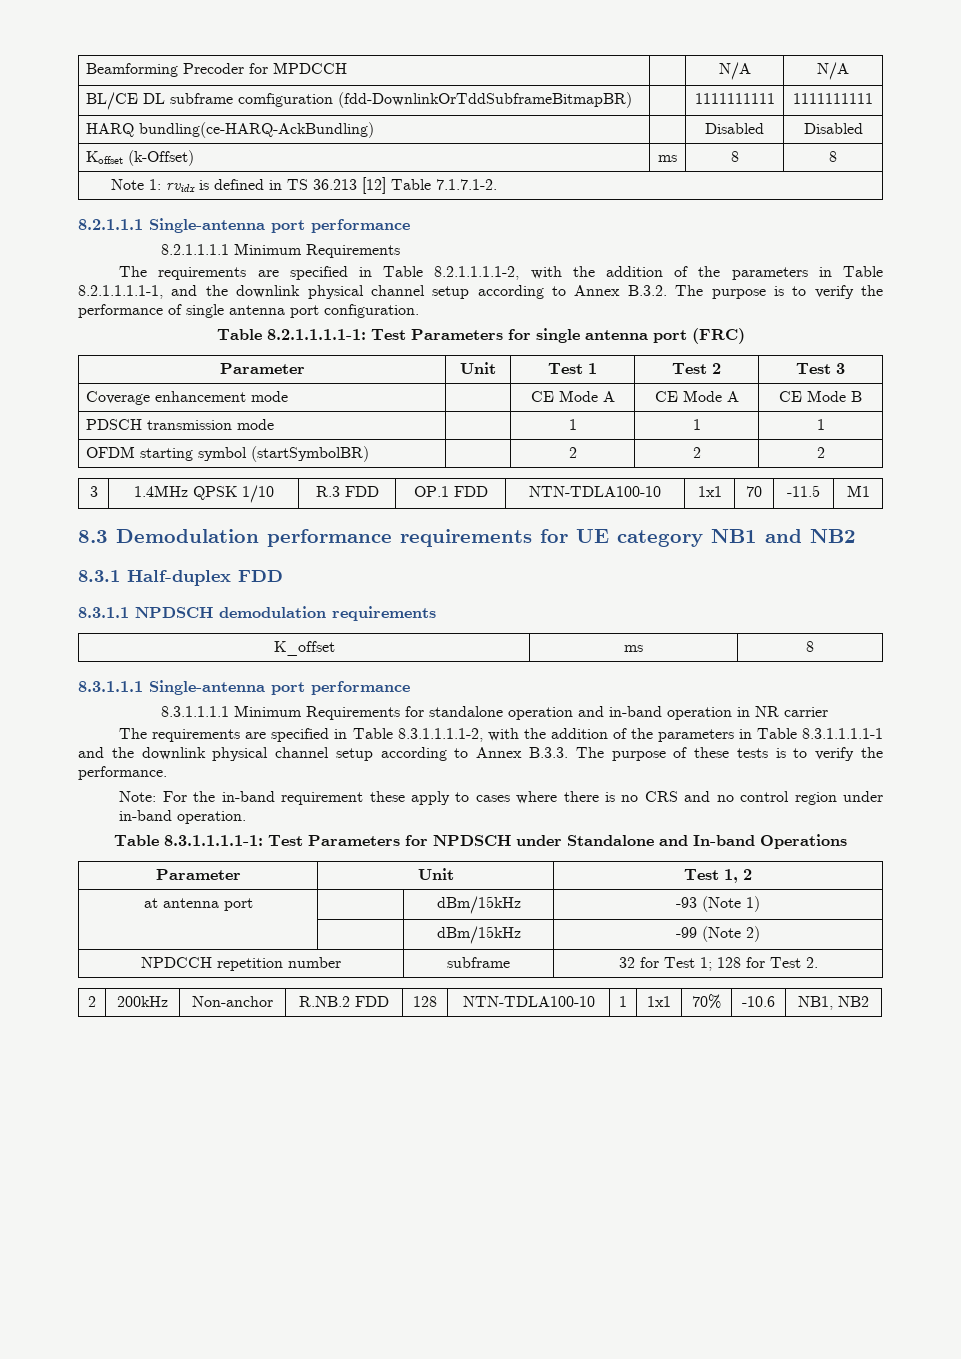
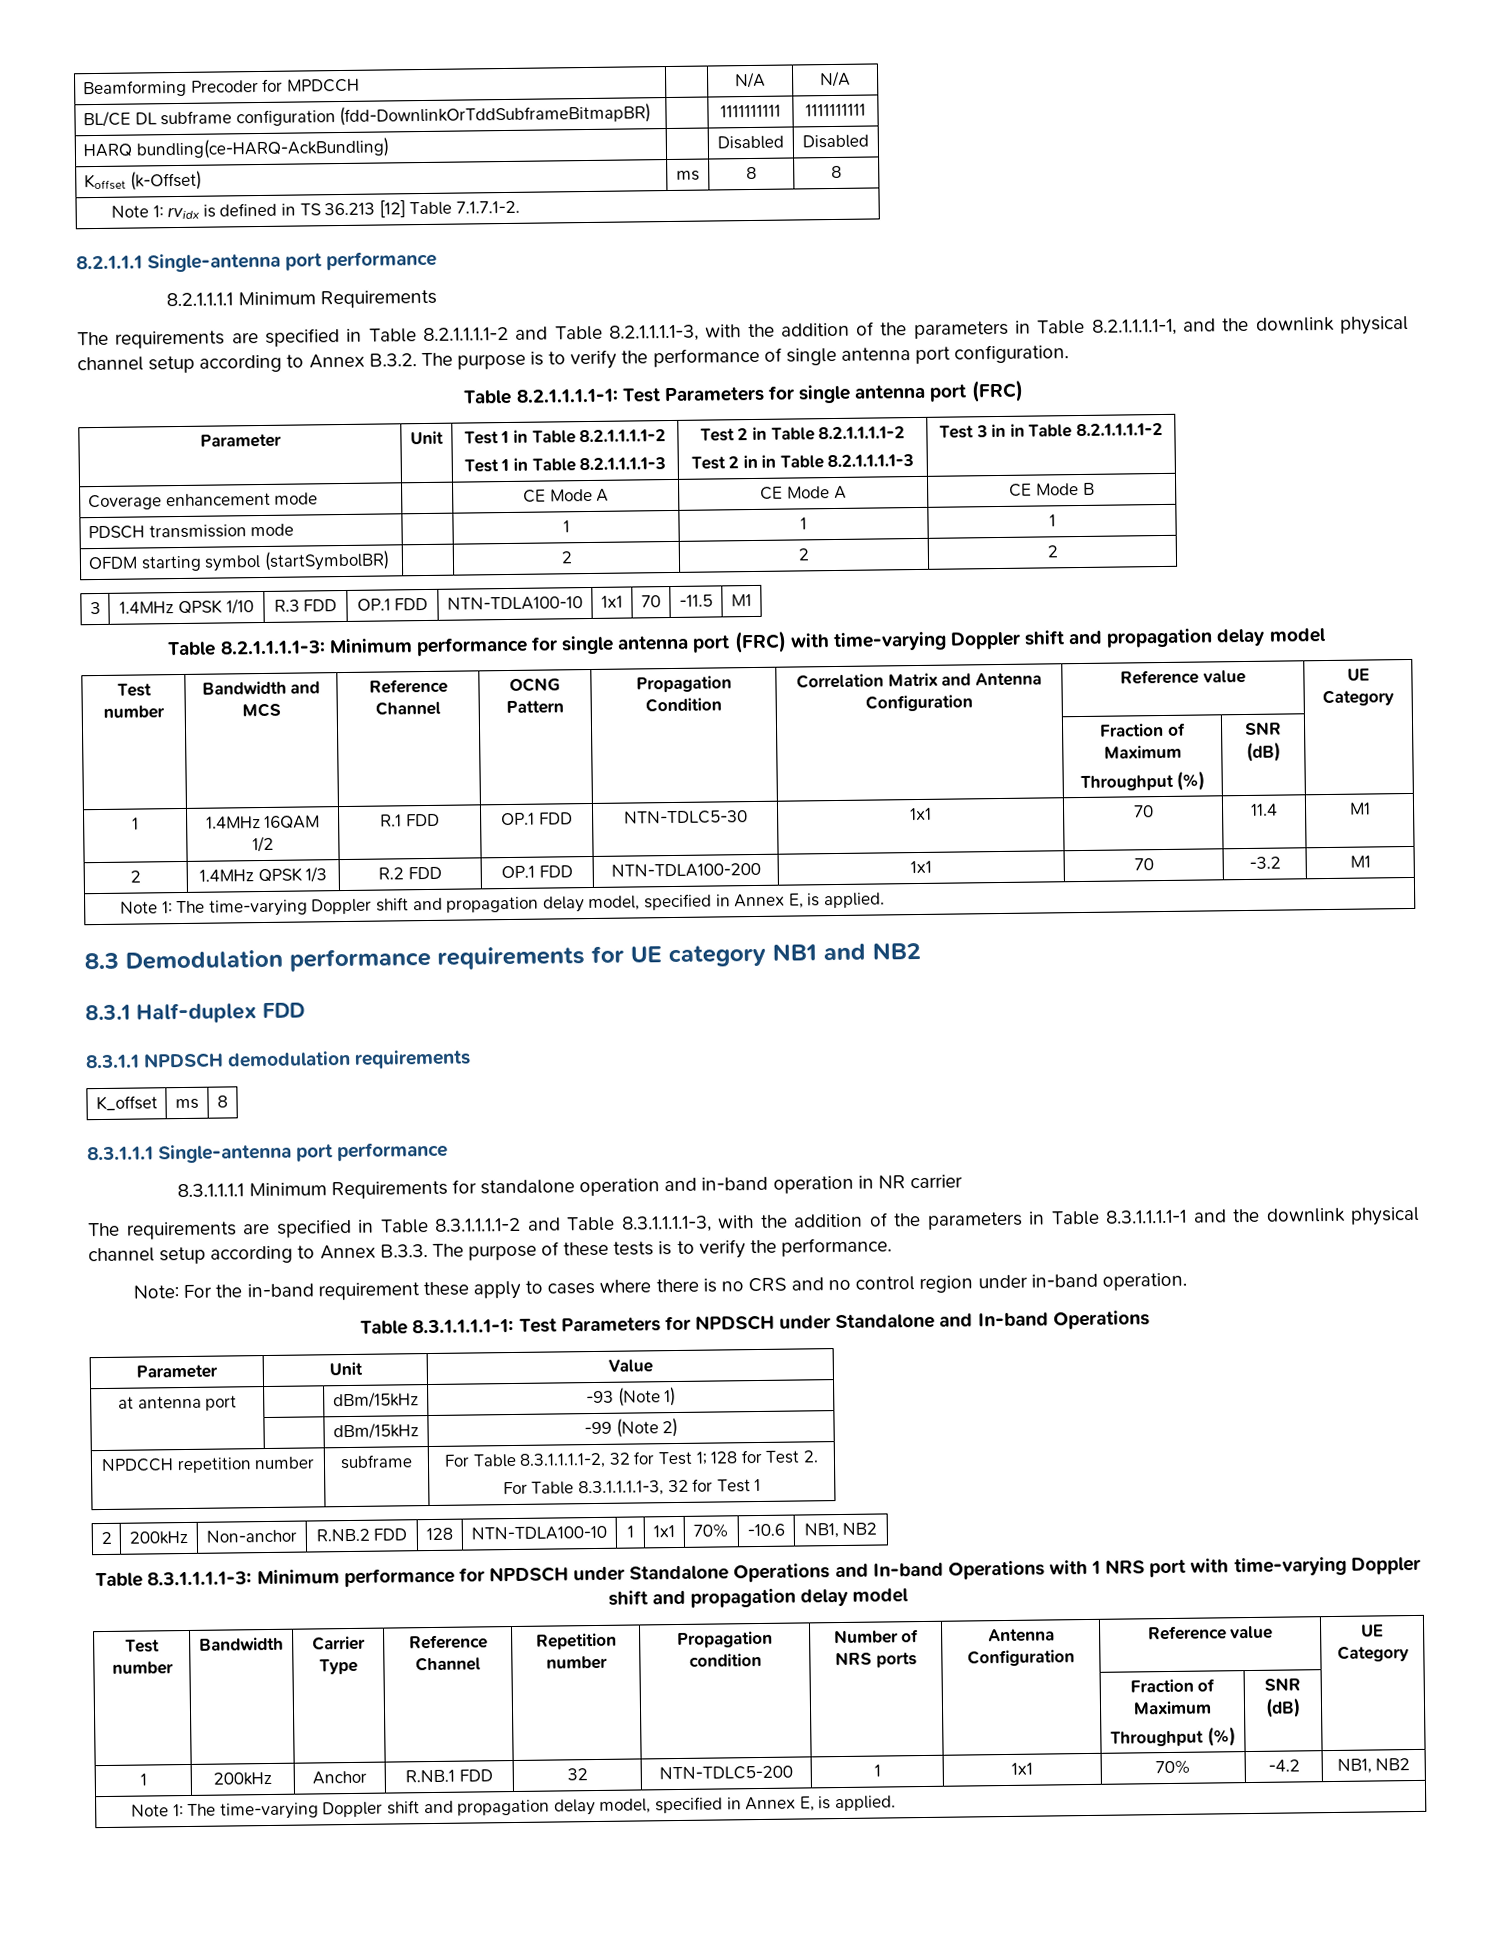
- BL/CE DL subframe comfiguration (fdd-DownlinkOrTddSubframeBitmapBR) | | 1111111111 | 1111111111
+ BL/CE DL subframe configuration (fdd-DownlinkOrTddSubframeBitmapBR) | | 1111111111 | 1111111111
- The requirements are specified in Table 8.2.1.1.1.1-2, with the addition of the parameters in Table 8.2.1.1.1.1-1, and the downlink physical channel setup according to Annex B.3.2. The purpose is to verify the performance of single antenna port configuration.
+ The requirements are specified in Table 8.2.1.1.1.1-2 and Table 8.2.1.1.1.1-3, with the addition of the parameters in Table 8.2.1.1.1.1-1, and the downlink physical channel setup according to Annex B.3.2. The purpose is to verify the performance of single antenna port configuration.
- Parameter | Unit | Test 1 | Test 2 | Test 3
+ Parameter | Unit | Test 1 in Table 8.2.1.1.1.1-2
+ Test 1 in Table 8.2.1.1.1.1-3 | Test 2 in Table 8.2.1.1.1.1-2
+ Test 2 in in Table 8.2.1.1.1.1-3 | Test 3 in in Table 8.2.1.1.1.1-2
+ Table 8.2.1.1.1.1-3: Minimum performance for single antenna port (FRC) with time-varying Doppler shift and propagation delay model
+ Test number | Bandwidth and MCS | Reference Channel | OCNG Pattern | Propagation Condition | Correlation Matrix and Antenna Configuration | Reference value | UE Category
+ | | | | | | Fraction of Maximum
+ Throughput (%) | SNR (dB) |
+ 1 | 1.4MHz 16QAM 1/2 | R.1 FDD | OP.1 FDD | NTN-TDLC5-30 | 1x1 | 70 | 11.4 | M1
+ 2 | 1.4MHz QPSK 1/3 | R.2 FDD | OP.1 FDD | NTN-TDLA100-200 | 1x1 | 70 | -3.2 | M1
+ Note 1: The time-varying Doppler shift and propagation delay model, specified in Annex E, is applied.
- The requirements are specified in Table 8.3.1.1.1.1-2, with the addition of the parameters in Table 8.3.1.1.1.1-1 and the downlink physical channel setup according to Annex B.3.3. The purpose of these tests is to verify the performance.
+ The requirements are specified in Table 8.3.1.1.1.1-2 and Table 8.3.1.1.1.1-3, with the addition of the parameters in Table 8.3.1.1.1.1-1 and the downlink physical channel setup according to Annex B.3.3. The purpose of these tests is to verify the performance.
- Parameter | Unit | Test 1, 2
+ Parameter | Unit | Value
- NPDCCH repetition number | subframe | 32 for Test 1; 128 for Test 2.
+ NPDCCH repetition number | subframe | For Table 8.3.1.1.1.1-2, 32 for Test 1; 128 for Test 2.
+ For Table 8.3.1.1.1.1-3, 32 for Test 1
+ Table 8.3.1.1.1.1-3: Minimum performance for NPDSCH under Standalone Operations and In-band Operations with 1 NRS port with time-varying Doppler shift and propagation delay model
+ Test number | Bandwidth | Carrier Type | Reference Channel | Repetition number | Propagation condition | Number of NRS ports | Antenna Configuration | Reference value | UE Category
+ | | | | | | | | Fraction of Maximum
+ Throughput (%) | SNR (dB) |
+ 1 | 200kHz | Anchor | R.NB.1 FDD | 32 | NTN-TDLC5-200 | 1 | 1x1 | 70% | -4.2 | NB1, NB2
+ Note 1: The time-varying Doppler shift and propagation delay model, specified in Annex E, is applied.

